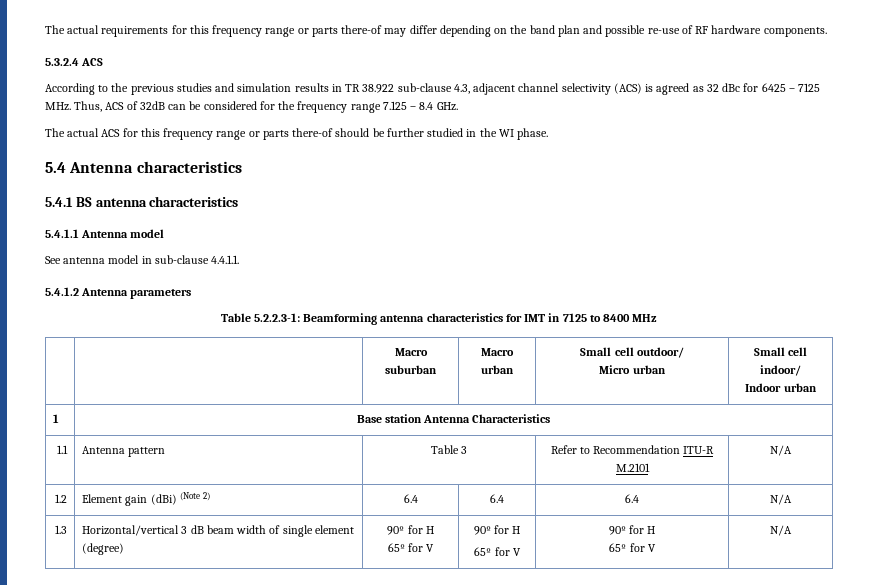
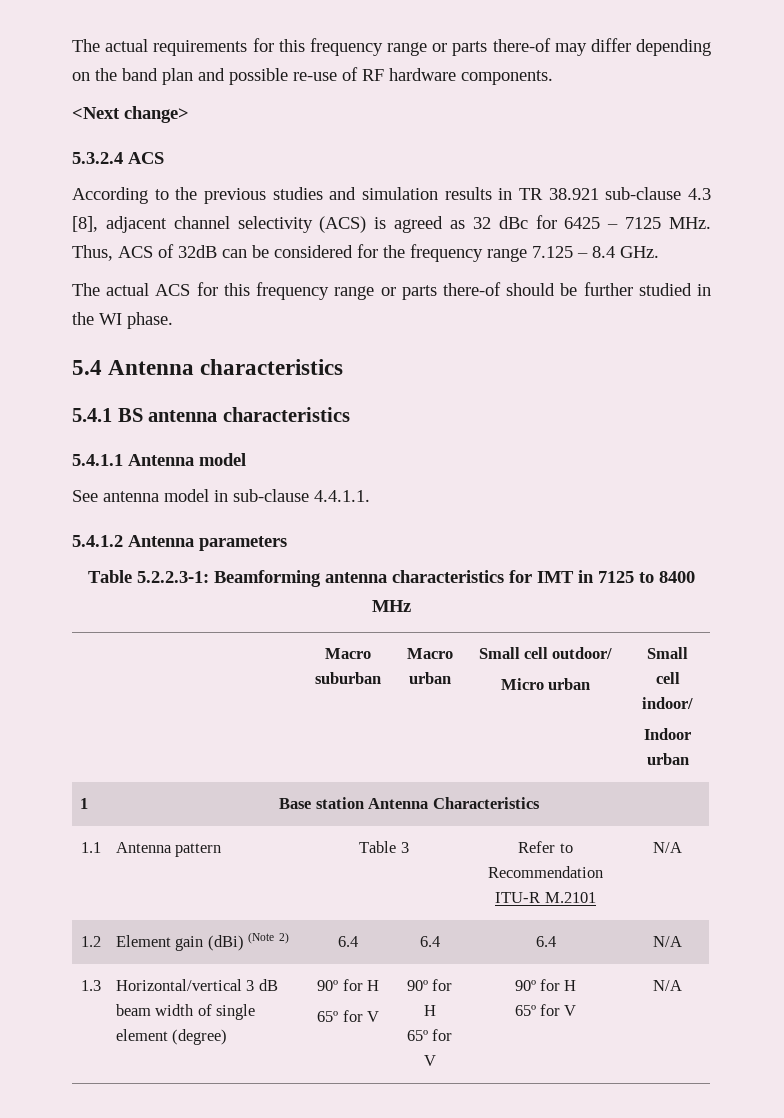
+ <Next change>
- According to the previous studies and simulation results in TR 38.922 sub-clause 4.3, adjacent channel selectivity (ACS) is agreed as 32 dBc for 6425 – 7125 MHz. Thus, ACS of 32dB can be considered for the frequency range 7.125 – 8.4 GHz.
+ According to the previous studies and simulation results in TR 38.921 sub-clause 4.3 [8], adjacent channel selectivity (ACS) is agreed as 32 dBc for 6425 – 7125 MHz. Thus, ACS of 32dB can be considered for the frequency range 7.125 – 8.4 GHz.

